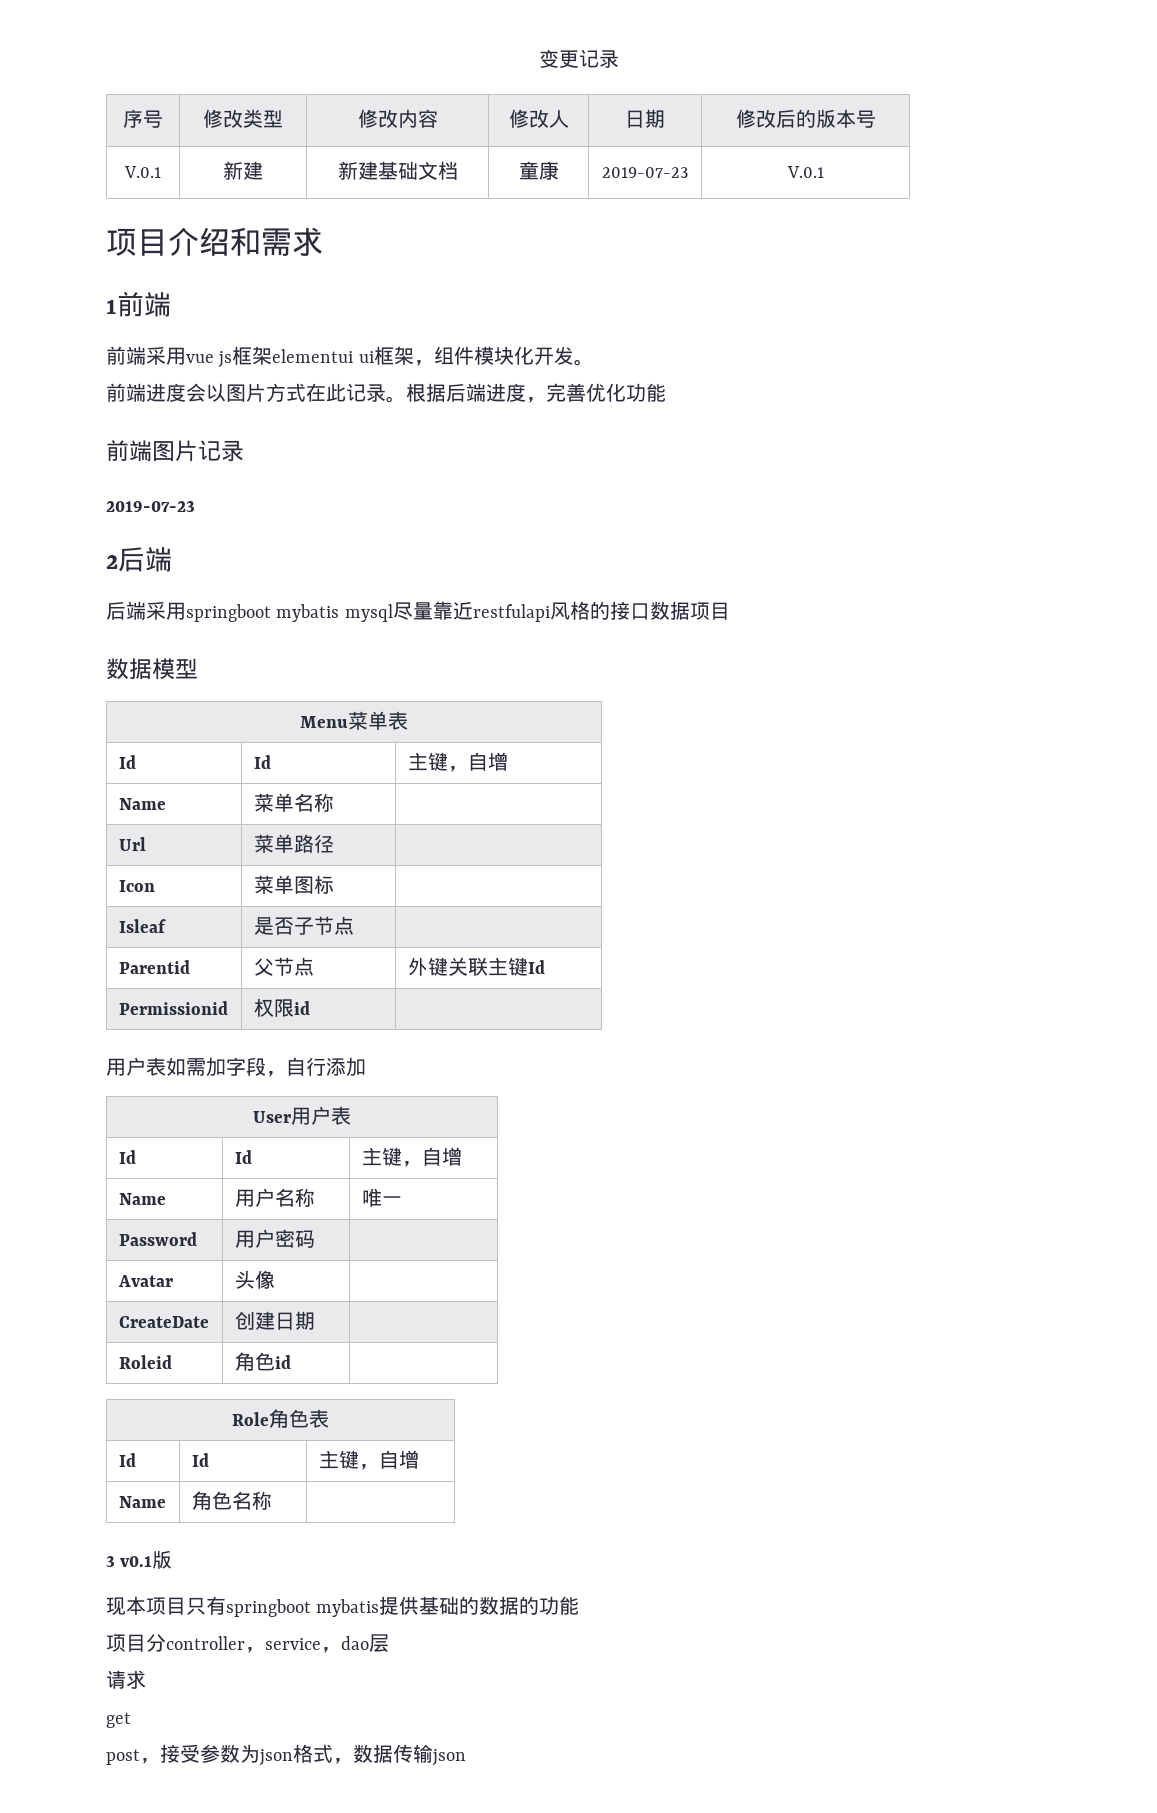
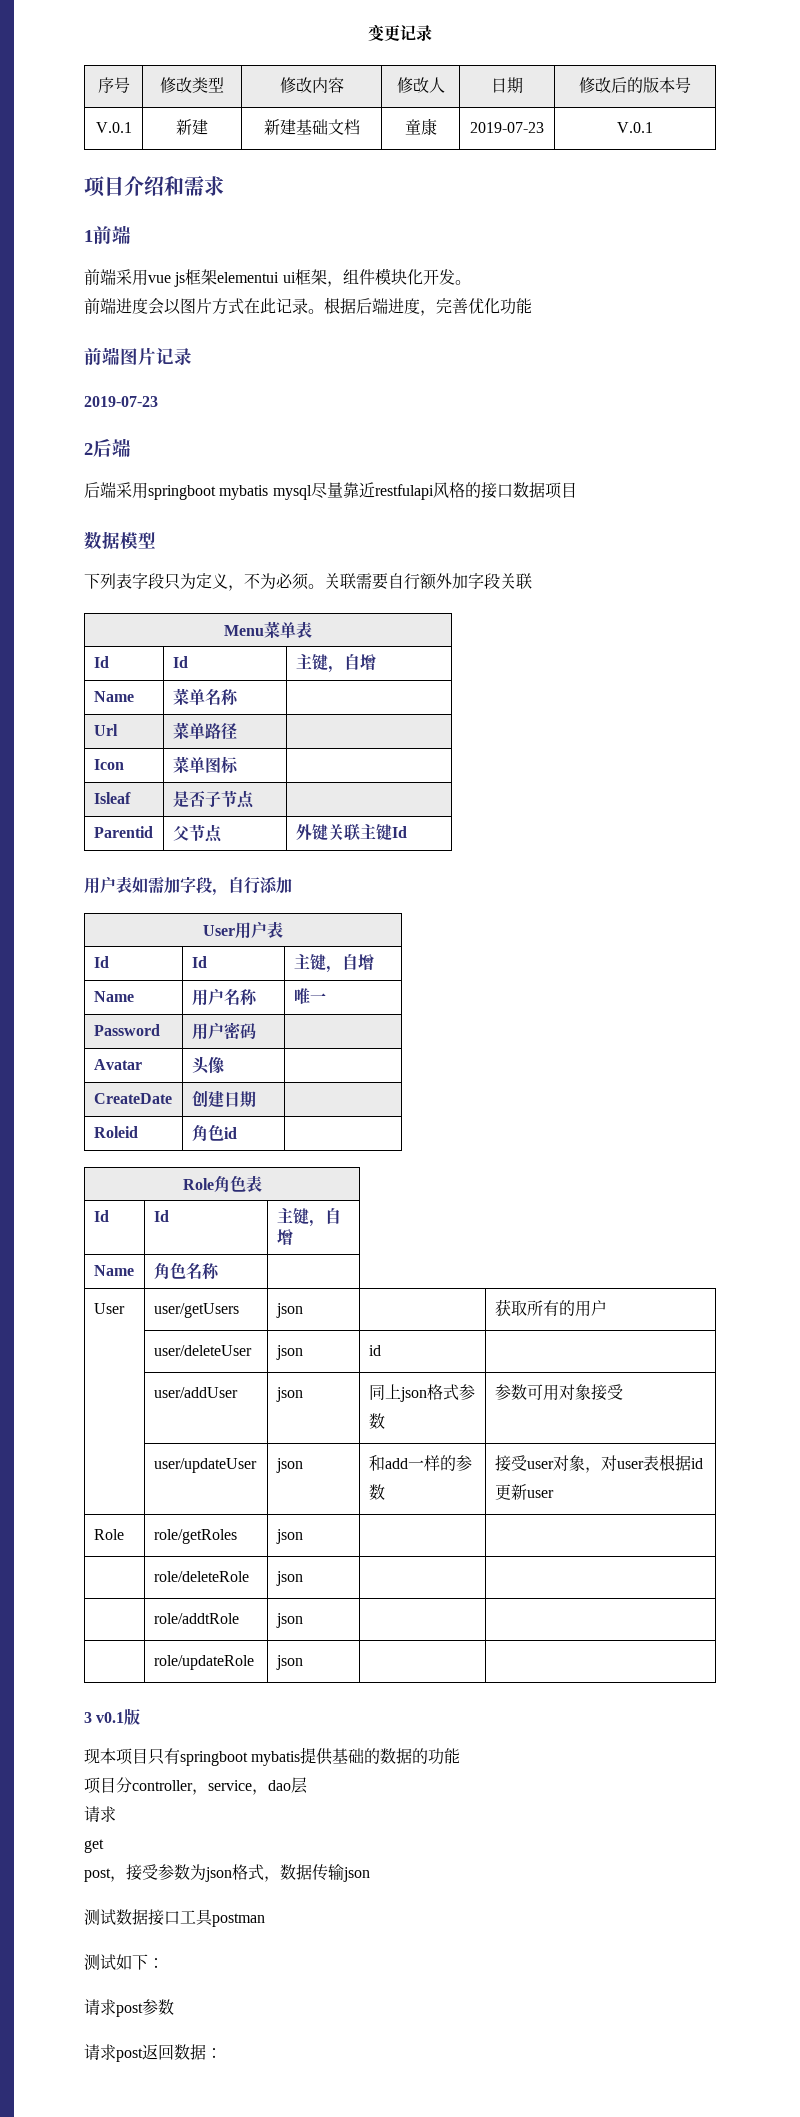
+ 下列表字段只为定义，不为必须。关联需要自行额外加字段关联
- Permissionid | 权限id |
+ User | user/getUsers | json | | 获取所有的用户
+ | user/deleteUser | json | id |
+ | user/addUser | json | 同上json格式参数 | 参数可用对象接受
+ | user/updateUser | json | 和add一样的参数 | 接受user对象，对user表根据id更新user
+ Role | role/getRoles | json | |
+ | role/deleteRole | json | |
+ | role/addtRole | json | |
+ | role/updateRole | json | |
+ 测试数据接口工具postman
+ 测试如下：
+ 请求post参数
+ 请求post返回数据：

